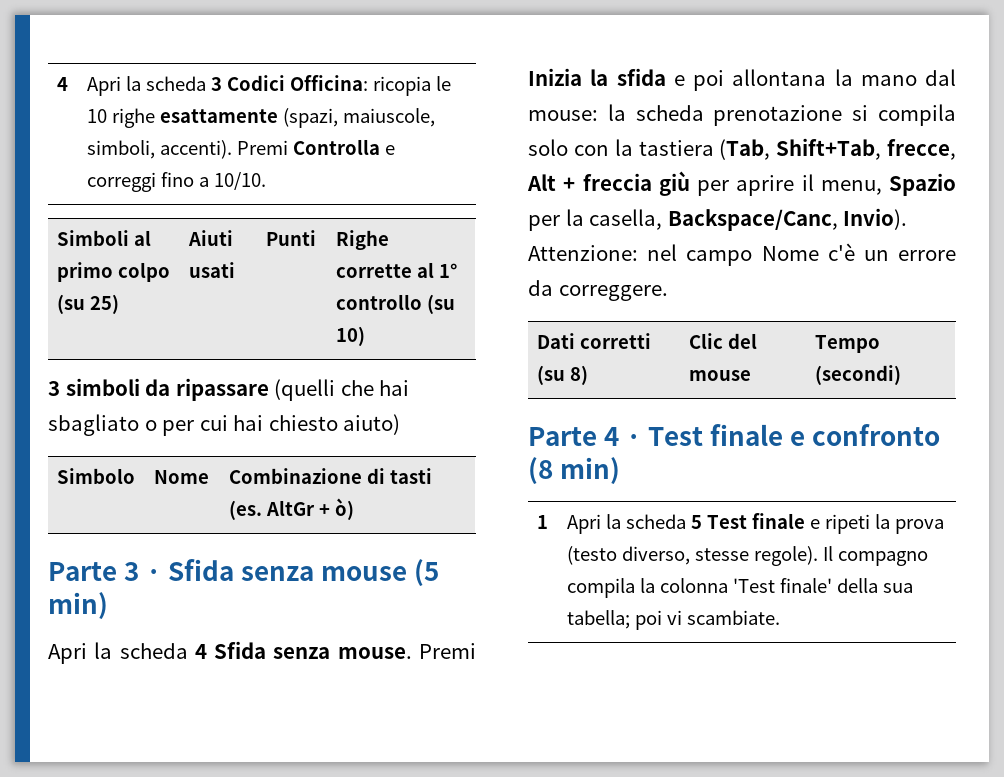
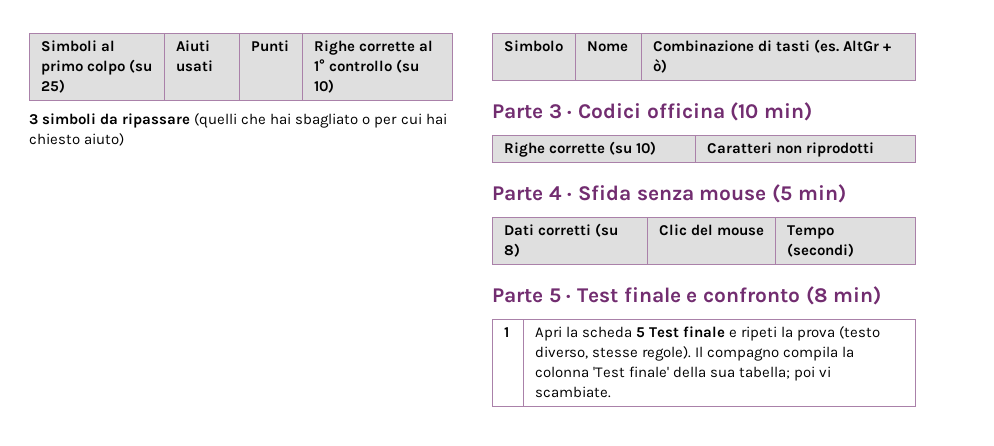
- 4 | Apri la scheda 3 Codici Officina: ricopia le 10 righe esattamente (spazi, maiuscole, simboli, accenti). Premi Controlla e correggi fino a 10/10.
- Parte 3 · Sfida senza mouse (5 min)
+ Parte 3 · Codici officina (10 min)
+ Righe corrette (su 10) | Caratteri non riprodotti
+ Parte 4 · Sfida senza mouse (5 min)
- Apri la scheda 4 Sfida senza mouse. Premi Inizia la sfida e poi allontana la mano dal mouse: la scheda prenotazione si compila solo con la tastiera (Tab, Shift+Tab, frecce, Alt + freccia giù per aprire il menu, Spazio per la casella, Backspace/Canc, Invio). Attenzione: nel campo Nome c'è un errore da correggere.
- Parte 4 · Test finale e confronto (8 min)
+ Parte 5 · Test finale e confronto (8 min)

